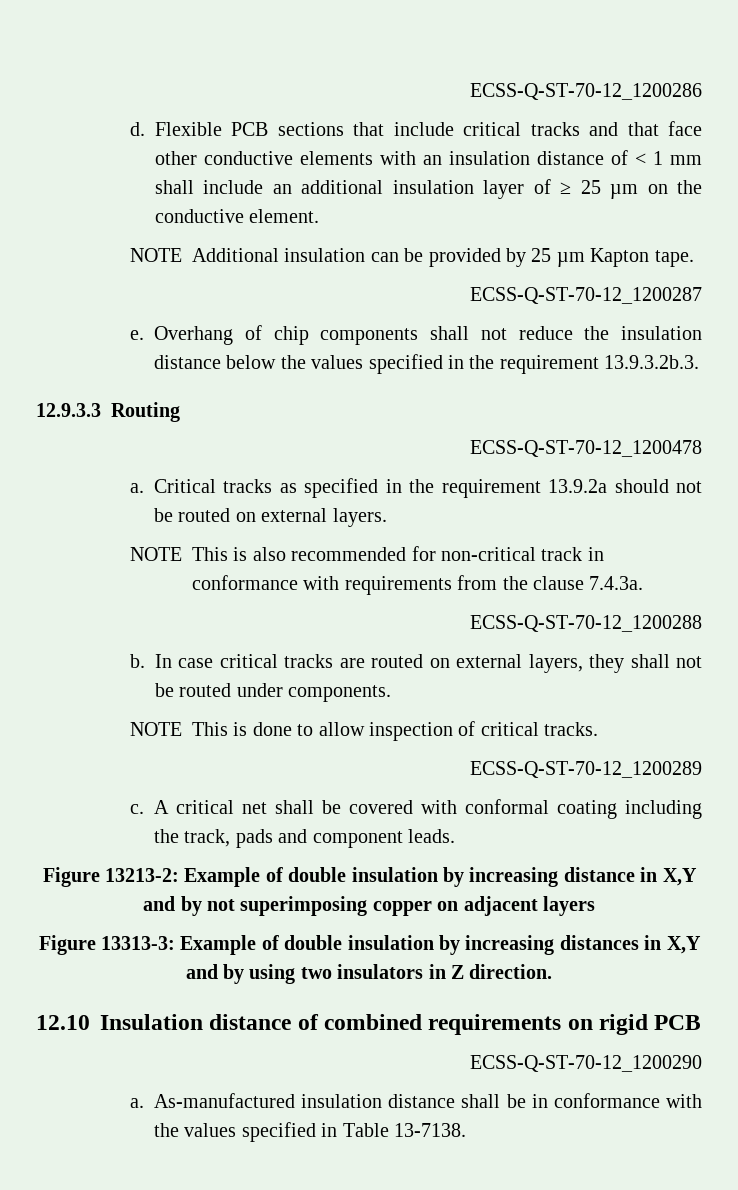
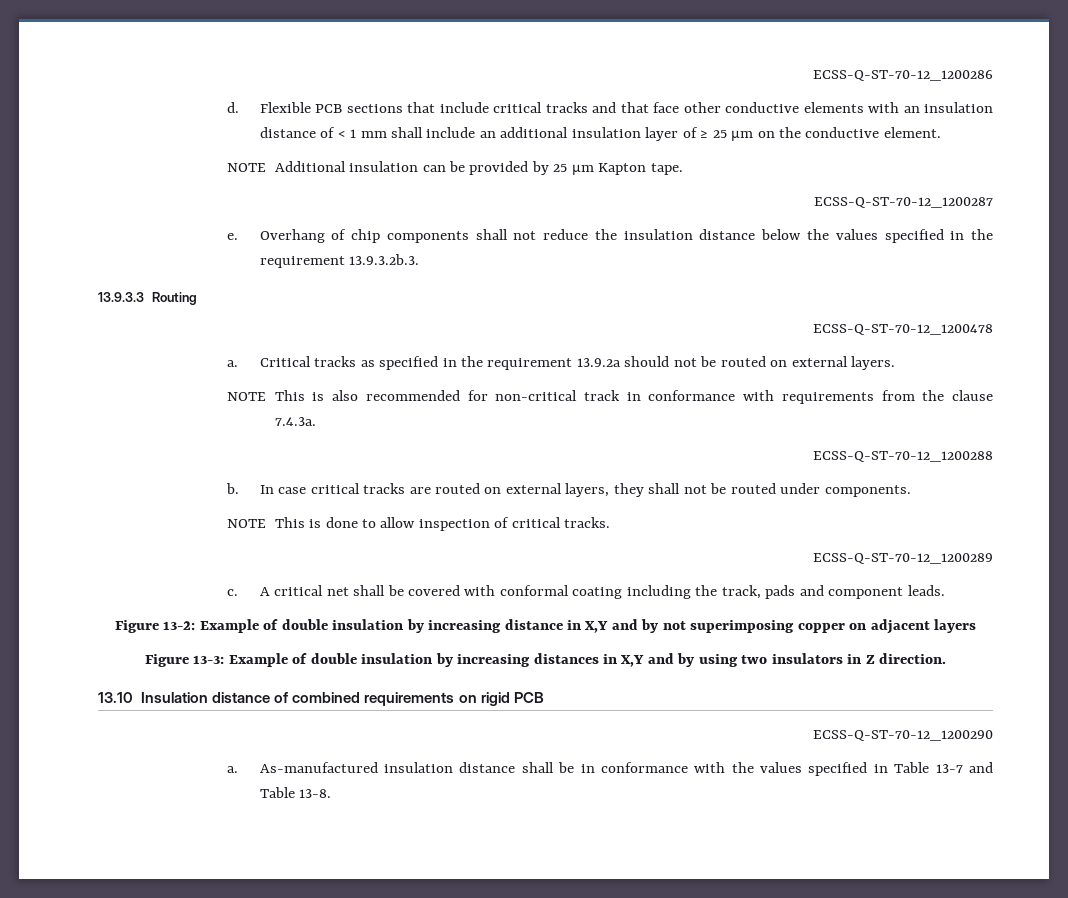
- 12.9.3.3 Routing
+ 13.9.3.3 Routing
- Figure 13213-2: Example of double insulation by increasing distance in X,Y and by not superimposing copper on adjacent layers
+ Figure 13-2: Example of double insulation by increasing distance in X,Y and by not superimposing copper on adjacent layers
- Figure 13313-3: Example of double insulation by increasing distances in X,Y and by using two insulators in Z direction.
+ Figure 13-3: Example of double insulation by increasing distances in X,Y and by using two insulators in Z direction.
- 12.10 Insulation distance of combined requirements on rigid PCB
+ 13.10 Insulation distance of combined requirements on rigid PCB
- As-manufactured insulation distance shall be in conformance with the values specified in Table 13-7138.
+ As-manufactured insulation distance shall be in conformance with the values specified in Table 13-7 and Table 13-8.

